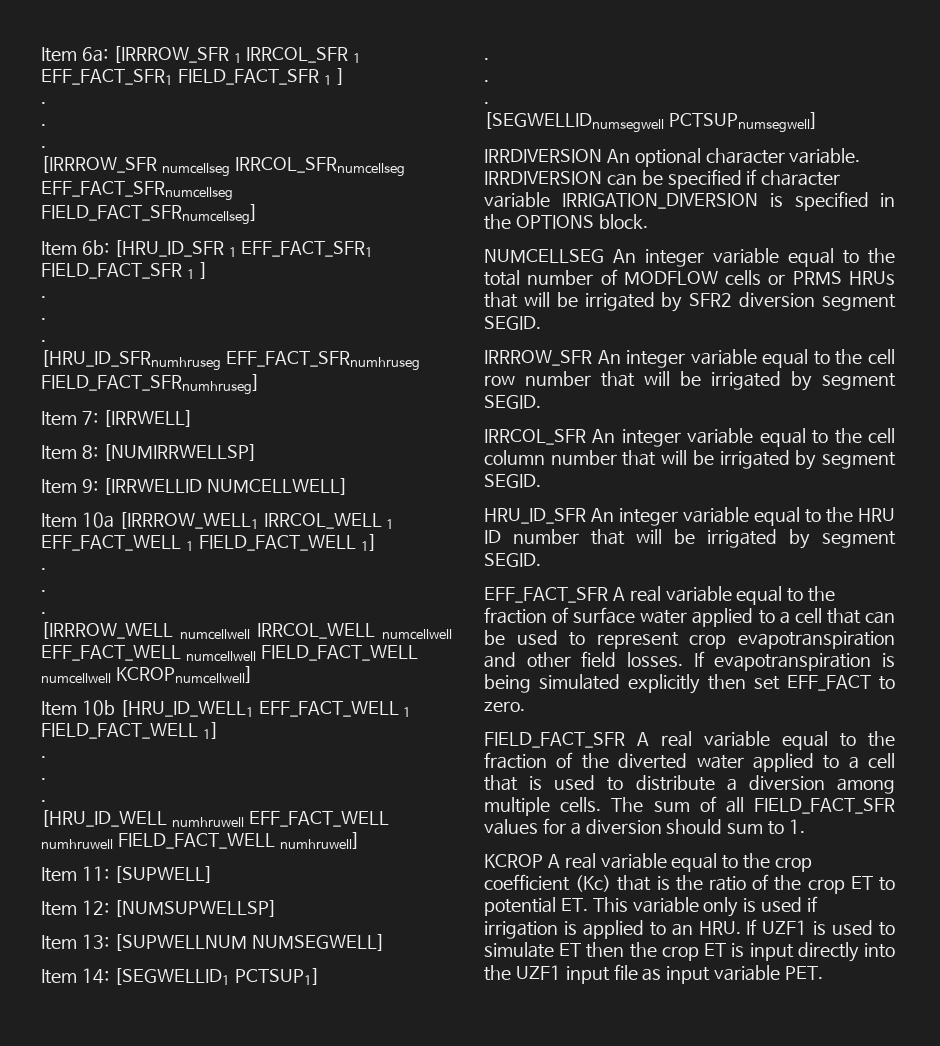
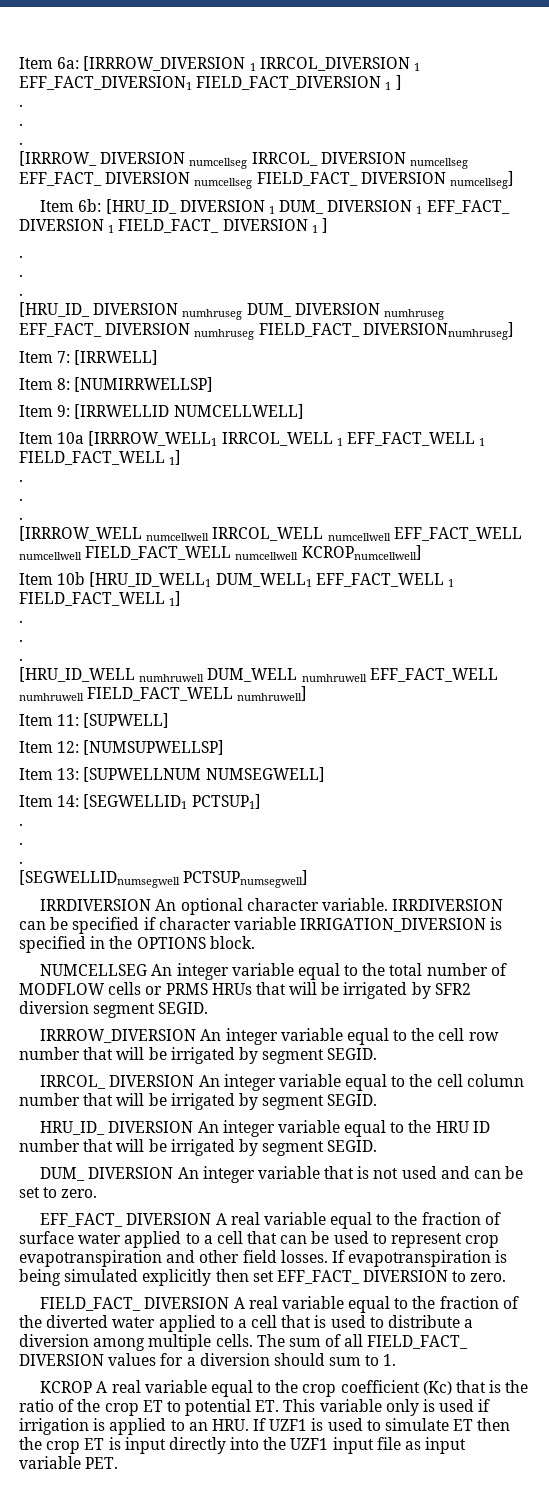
- Item 6a: [IRRROW_SFR 1 IRRCOL_SFR 1 EFF_FACT_SFR1 FIELD_FACT_SFR 1 ]
+ Item 6a: [IRRROW_DIVERSION 1 IRRCOL_DIVERSION 1 EFF_FACT_DIVERSION1 FIELD_FACT_DIVERSION 1 ]
  .
  .
  .
- [IRRROW_SFR numcellseg IRRCOL_SFRnumcellseg EFF_FACT_SFRnumcellseg FIELD_FACT_SFRnumcellseg]
- Item 6b: [HRU_ID_SFR 1 EFF_FACT_SFR1 FIELD_FACT_SFR 1 ]
+ [IRRROW_ DIVERSION numcellseg IRRCOL_ DIVERSION numcellseg EFF_FACT_ DIVERSION numcellseg FIELD_FACT_ DIVERSION numcellseg]
+ Item 6b: [HRU_ID_ DIVERSION 1 DUM_ DIVERSION 1 EFF_FACT_ DIVERSION 1 FIELD_FACT_ DIVERSION 1 ]
  .
  .
  .
- [HRU_ID_SFRnumhruseg EFF_FACT_SFRnumhruseg FIELD_FACT_SFRnumhruseg]
+ [HRU_ID_ DIVERSION numhruseg DUM_ DIVERSION numhruseg EFF_FACT_ DIVERSION numhruseg FIELD_FACT_ DIVERSIONnumhruseg]
- Item 10b [HRU_ID_WELL1 EFF_FACT_WELL 1 FIELD_FACT_WELL 1]
+ Item 10b [HRU_ID_WELL1 DUM_WELL1 EFF_FACT_WELL 1 FIELD_FACT_WELL 1]
- [HRU_ID_WELL numhruwell EFF_FACT_WELL numhruwell FIELD_FACT_WELL numhruwell]
+ [HRU_ID_WELL numhruwell DUM_WELL numhruwell EFF_FACT_WELL numhruwell FIELD_FACT_WELL numhruwell]
- IRRROW_SFR An integer variable equal to the cell row number that will be irrigated by segment SEGID.
+ IRRROW_DIVERSION An integer variable equal to the cell row number that will be irrigated by segment SEGID.
- IRRCOL_SFR An integer variable equal to the cell column number that will be irrigated by segment SEGID.
+ IRRCOL_ DIVERSION An integer variable equal to the cell column number that will be irrigated by segment SEGID.
- HRU_ID_SFR An integer variable equal to the HRU ID number that will be irrigated by segment SEGID.
+ HRU_ID_ DIVERSION An integer variable equal to the HRU ID number that will be irrigated by segment SEGID.
- EFF_FACT_SFR A real variable equal to the fraction of surface water applied to a cell that can be used to represent crop evapotranspiration and other field losses.
+ DUM_ DIVERSION An integer variable that is not used and can be set to zero.
+ EFF_FACT_ DIVERSION A real variable equal to the fraction of surface water applied to a cell that can be used to represent crop evapotranspiration and other field losses.
- If evapotranspiration is being simulated explicitly then set EFF_FACT to zero.
- FIELD_FACT_SFR A real variable equal to the fraction of the diverted water applied to a cell that is used to distribute a diversion among multiple cells.
+ If evapotranspiration is being simulated explicitly then set EFF_FACT_ DIVERSION to zero.
+ FIELD_FACT_ DIVERSION A real variable equal to the fraction of the diverted water applied to a cell that is used to distribute a diversion among multiple cells.
- The sum of all FIELD_FACT_SFR values for a diversion should sum to 1.
+ The sum of all FIELD_FACT_ DIVERSION values for a diversion should sum to 1.

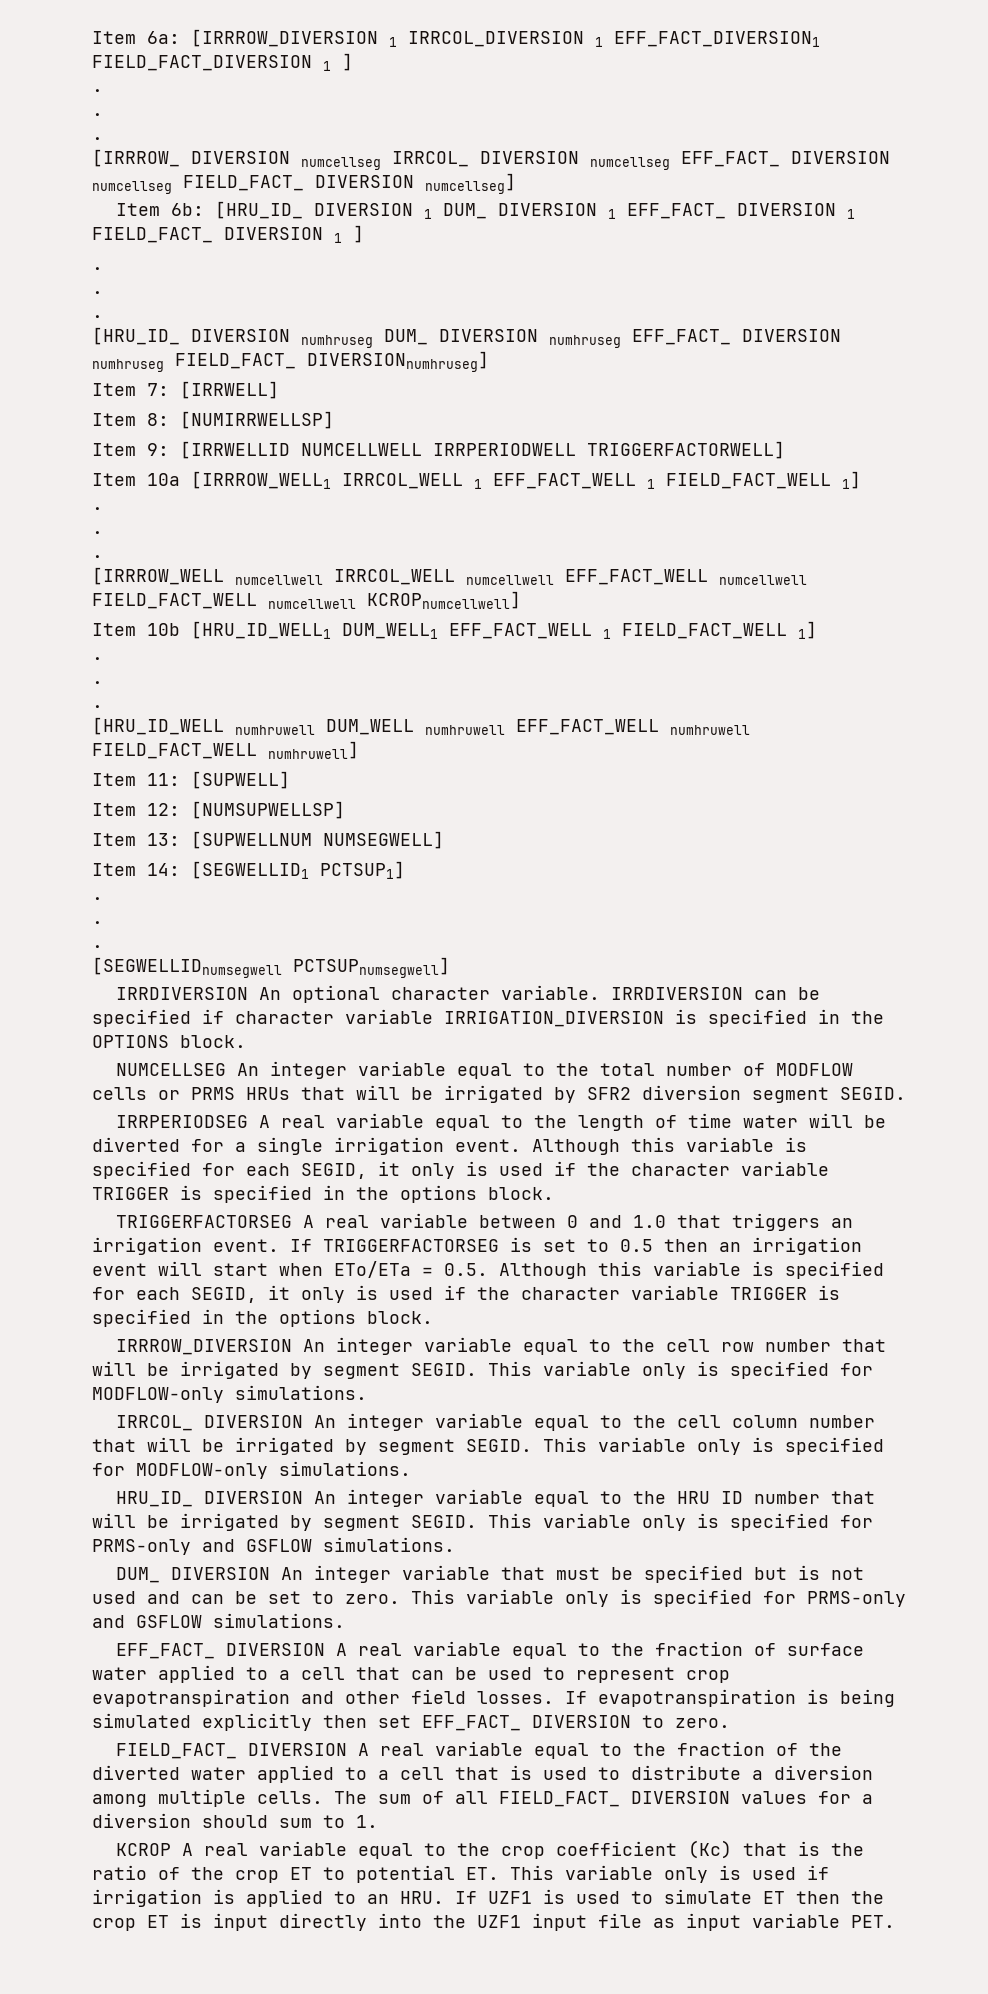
- Item 9: [IRRWELLID NUMCELLWELL]
+ Item 9: [IRRWELLID NUMCELLWELL IRRPERIODWELL TRIGGERFACTORWELL]
+ IRRPERIODSEG A real variable equal to the length of time water will be diverted for a single irrigation event. Although this variable is specified for each SEGID, it only is used if the character variable TRIGGER is specified in the options block.
+ TRIGGERFACTORSEG A real variable between 0 and 1.0 that triggers an irrigation event. If TRIGGERFACTORSEG is set to 0.5 then an irrigation event will start when ETo/ETa = 0.5. Although this variable is specified for each SEGID, it only is used if the character variable TRIGGER is specified in the options block.
- IRRROW_DIVERSION An integer variable equal to the cell row number that will be irrigated by segment SEGID.
+ IRRROW_DIVERSION An integer variable equal to the cell row number that will be irrigated by segment SEGID. This variable only is specified for MODFLOW-only simulations.
- IRRCOL_ DIVERSION An integer variable equal to the cell column number that will be irrigated by segment SEGID.
+ IRRCOL_ DIVERSION An integer variable equal to the cell column number that will be irrigated by segment SEGID. This variable only is specified for MODFLOW-only simulations.
- HRU_ID_ DIVERSION An integer variable equal to the HRU ID number that will be irrigated by segment SEGID.
+ HRU_ID_ DIVERSION An integer variable equal to the HRU ID number that will be irrigated by segment SEGID. This variable only is specified for PRMS-only and GSFLOW simulations.
- DUM_ DIVERSION An integer variable that is not used and can be set to zero.
+ DUM_ DIVERSION An integer variable that must be specified but is not used and can be set to zero. This variable only is specified for PRMS-only and GSFLOW simulations.

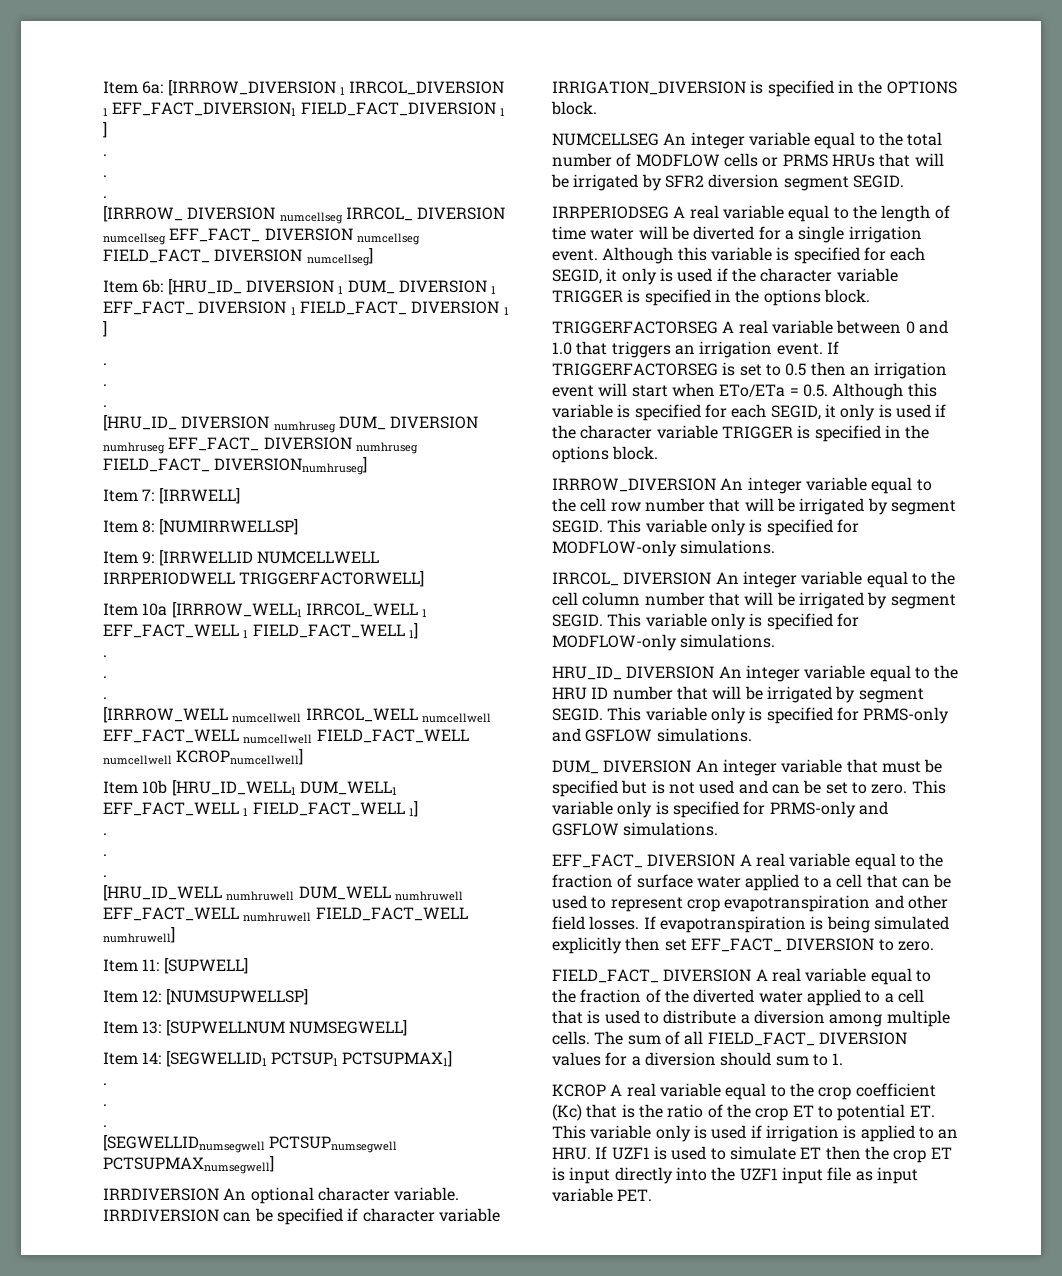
- Item 14: [SEGWELLID1 PCTSUP1]
+ Item 14: [SEGWELLID1 PCTSUP1 PCTSUPMAX1]
- [SEGWELLIDnumsegwell PCTSUPnumsegwell]
+ [SEGWELLIDnumsegwell PCTSUPnumsegwell PCTSUPMAXnumsegwell]

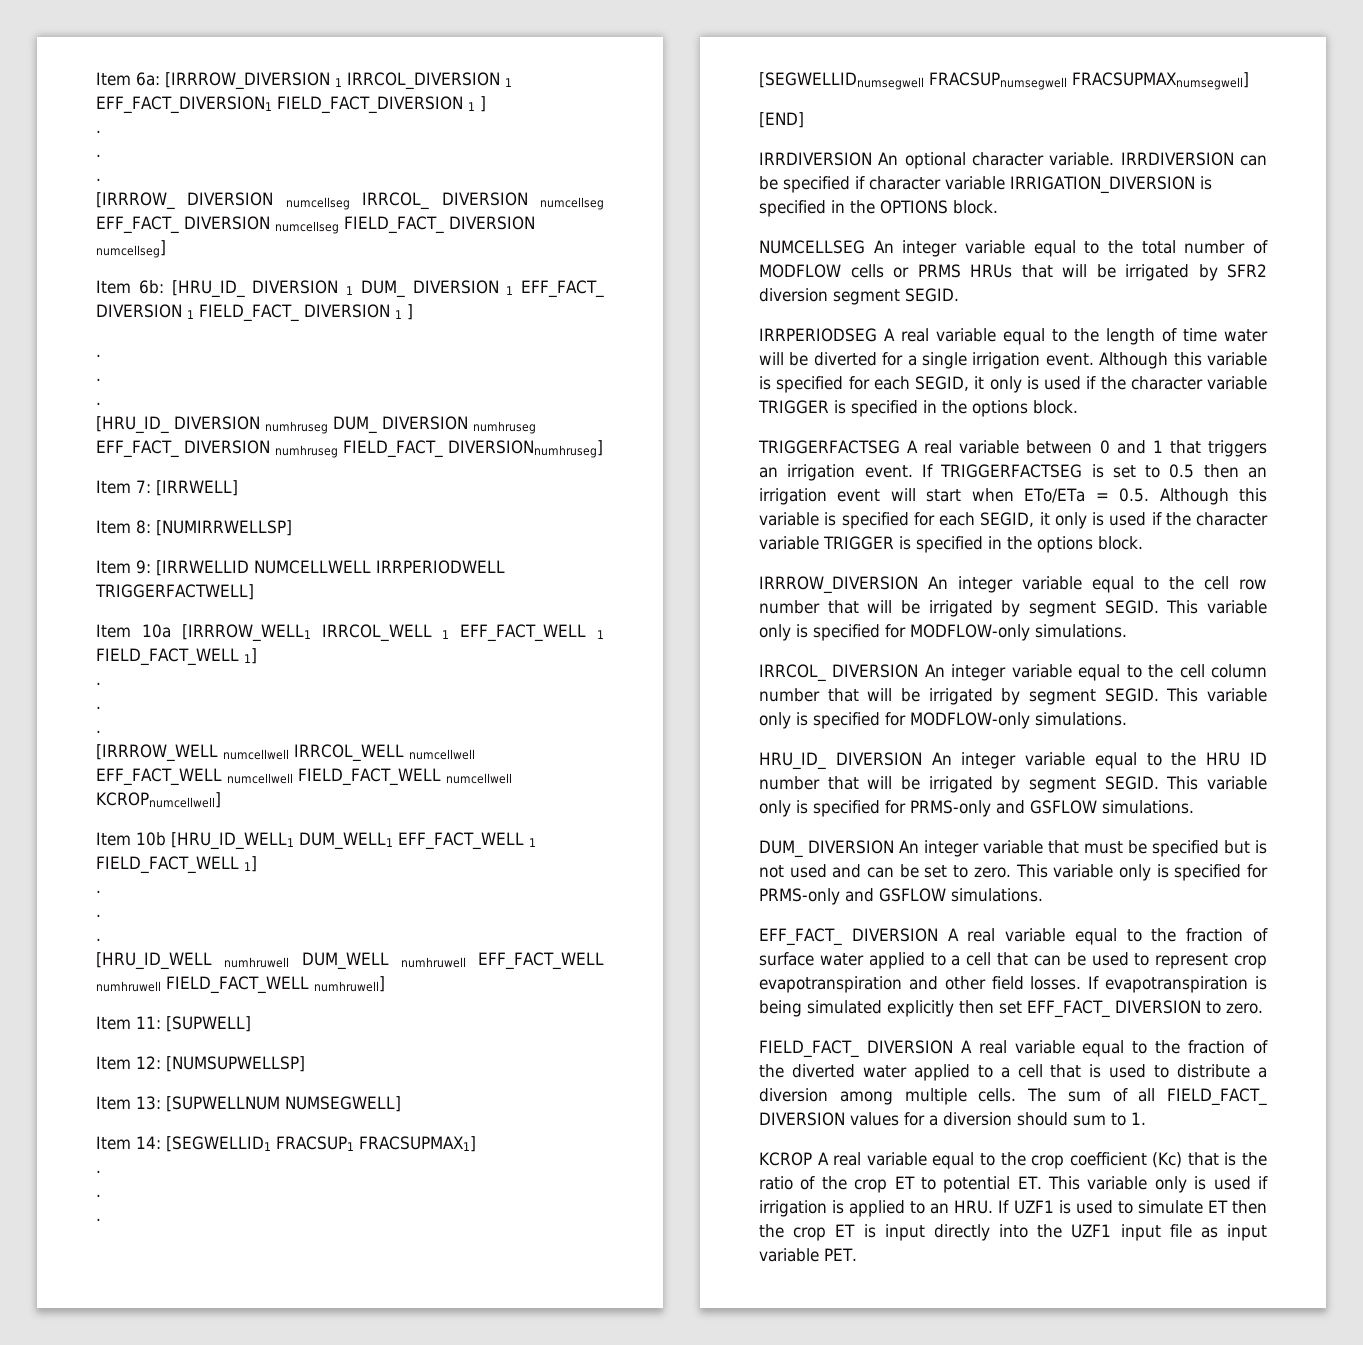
- Item 9: [IRRWELLID NUMCELLWELL IRRPERIODWELL TRIGGERFACTORWELL]
+ Item 9: [IRRWELLID NUMCELLWELL IRRPERIODWELL TRIGGERFACTWELL]
- Item 14: [SEGWELLID1 PCTSUP1 PCTSUPMAX1]
+ Item 14: [SEGWELLID1 FRACSUP1 FRACSUPMAX1]
- [SEGWELLIDnumsegwell PCTSUPnumsegwell PCTSUPMAXnumsegwell]
+ [SEGWELLIDnumsegwell FRACSUPnumsegwell FRACSUPMAXnumsegwell]
+ [END]
- TRIGGERFACTORSEG A real variable between 0 and 1.0 that triggers an irrigation event.
+ TRIGGERFACTSEG A real variable between 0 and 1 that triggers an irrigation event.
- If TRIGGERFACTORSEG is set to 0.5 then an irrigation event will start when ETo/ETa = 0.5. Although this variable is specified for each SEGID, it only is used if the character variable TRIGGER is specified in the options block.
+ If TRIGGERFACTSEG is set to 0.5 then an irrigation event will start when ETo/ETa = 0.5. Although this variable is specified for each SEGID, it only is used if the character variable TRIGGER is specified in the options block.

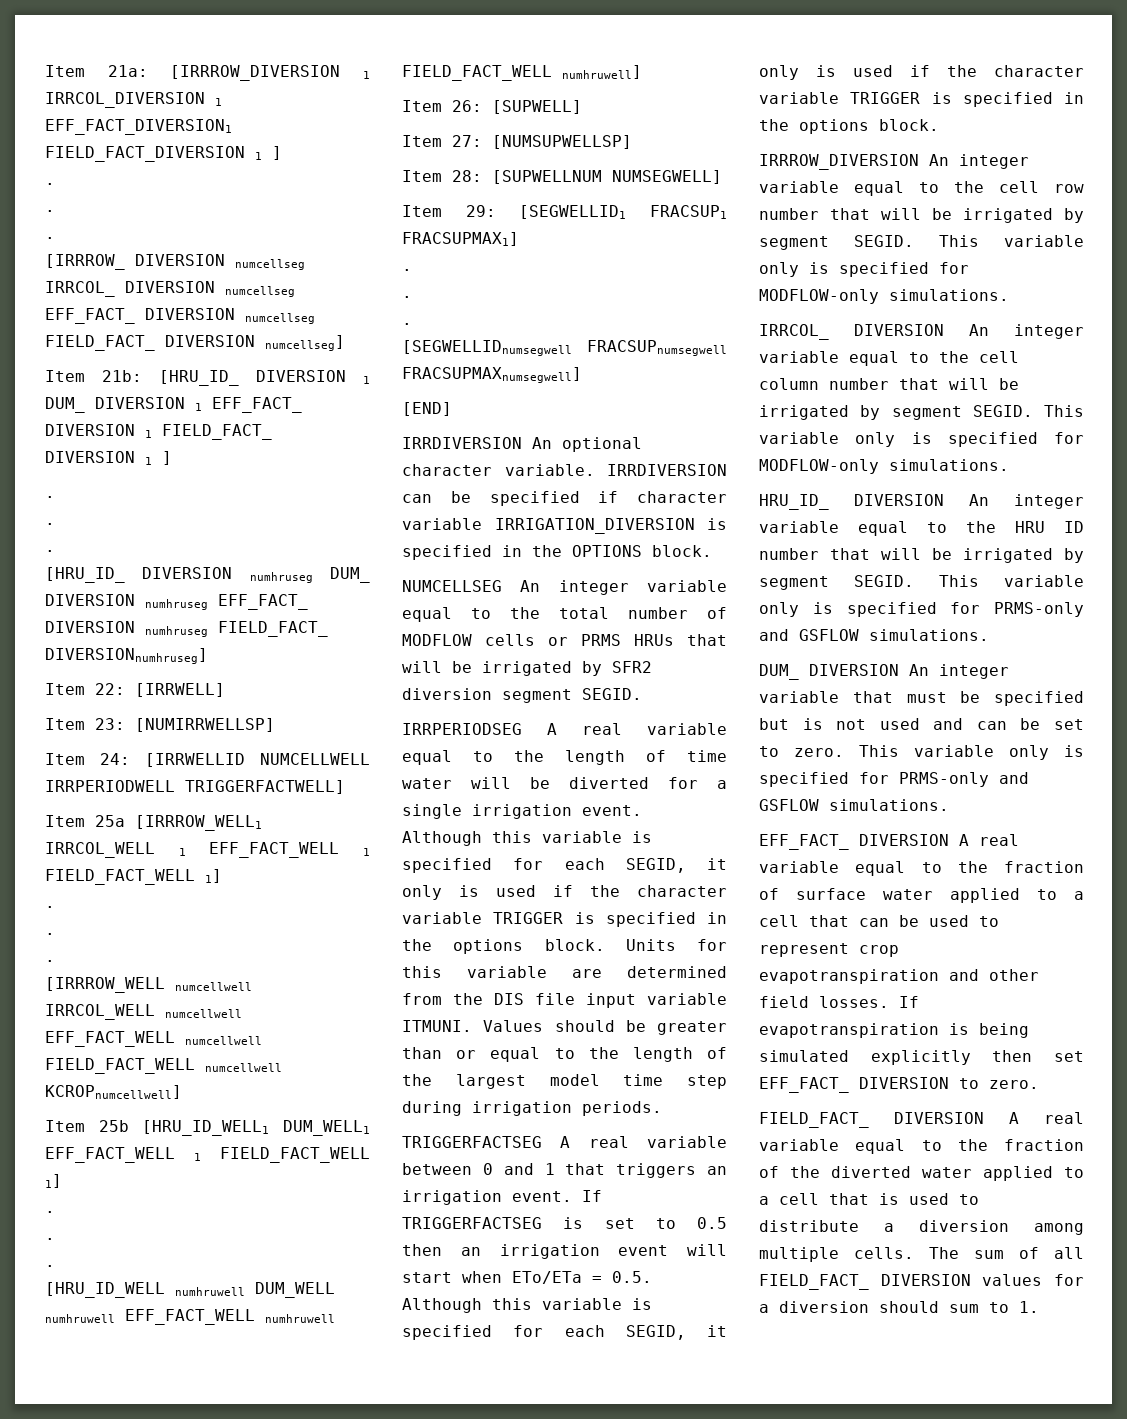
- Item 6a: [IRRROW_DIVERSION 1 IRRCOL_DIVERSION 1 EFF_FACT_DIVERSION1 FIELD_FACT_DIVERSION 1 ]
+ Item 21a: [IRRROW_DIVERSION 1 IRRCOL_DIVERSION 1 EFF_FACT_DIVERSION1 FIELD_FACT_DIVERSION 1 ]
- Item 6b: [HRU_ID_ DIVERSION 1 DUM_ DIVERSION 1 EFF_FACT_ DIVERSION 1 FIELD_FACT_ DIVERSION 1 ]
+ Item 21b: [HRU_ID_ DIVERSION 1 DUM_ DIVERSION 1 EFF_FACT_ DIVERSION 1 FIELD_FACT_ DIVERSION 1 ]
- Item 7: [IRRWELL]
+ Item 22: [IRRWELL]
- Item 8: [NUMIRRWELLSP]
+ Item 23: [NUMIRRWELLSP]
- Item 9: [IRRWELLID NUMCELLWELL IRRPERIODWELL TRIGGERFACTWELL]
+ Item 24: [IRRWELLID NUMCELLWELL IRRPERIODWELL TRIGGERFACTWELL]
- Item 10a [IRRROW_WELL1 IRRCOL_WELL 1 EFF_FACT_WELL 1 FIELD_FACT_WELL 1]
+ Item 25a [IRRROW_WELL1 IRRCOL_WELL 1 EFF_FACT_WELL 1 FIELD_FACT_WELL 1]
- Item 10b [HRU_ID_WELL1 DUM_WELL1 EFF_FACT_WELL 1 FIELD_FACT_WELL 1]
+ Item 25b [HRU_ID_WELL1 DUM_WELL1 EFF_FACT_WELL 1 FIELD_FACT_WELL 1]
- Item 11: [SUPWELL]
+ Item 26: [SUPWELL]
- Item 12: [NUMSUPWELLSP]
+ Item 27: [NUMSUPWELLSP]
- Item 13: [SUPWELLNUM NUMSEGWELL]
+ Item 28: [SUPWELLNUM NUMSEGWELL]
- Item 14: [SEGWELLID1 FRACSUP1 FRACSUPMAX1]
+ Item 29: [SEGWELLID1 FRACSUP1 FRACSUPMAX1]
+ Units for this variable are determined from the DIS file input variable ITMUNI. Values should be greater than or equal to the length of the largest model time step during irrigation periods.
- KCROP A real variable equal to the crop coefficient (Kc) that is the ratio of the crop ET to potential ET. This variable only is used if irrigation is applied to an HRU. If UZF1 is used to simulate ET then the crop ET is input directly into the UZF1 input file as input variable PET.

